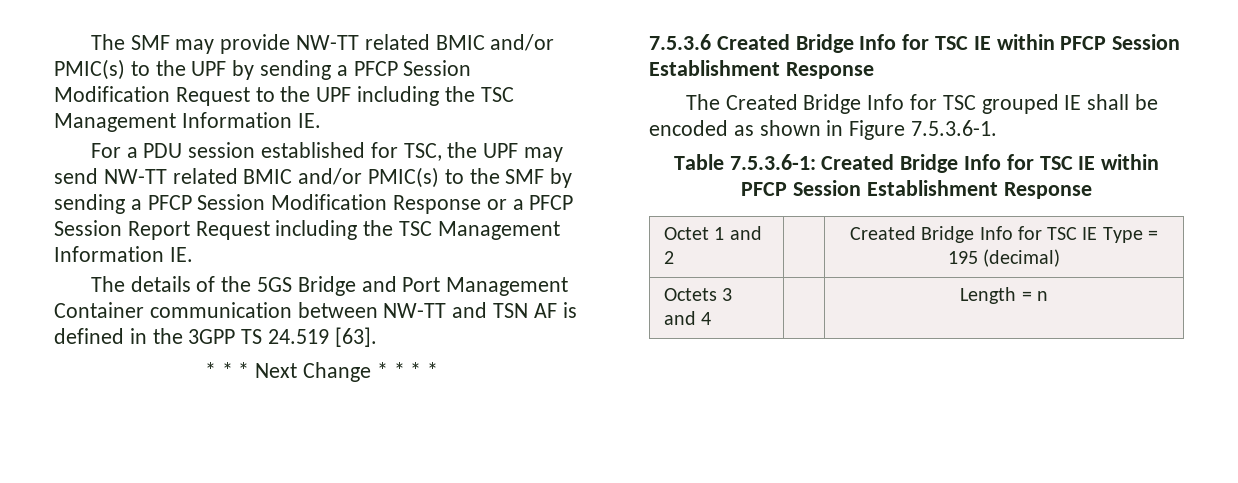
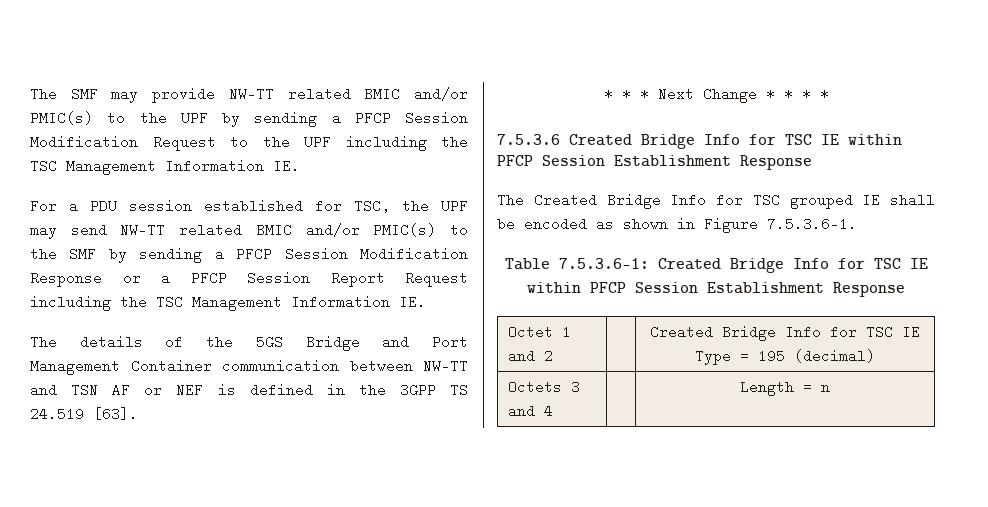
- The details of the 5GS Bridge and Port Management Container communication between NW-TT and TSN AF is defined in the 3GPP TS 24.519 [63].
+ The details of the 5GS Bridge and Port Management Container communication between NW-TT and TSN AF or NEF is defined in the 3GPP TS 24.519 [63].

